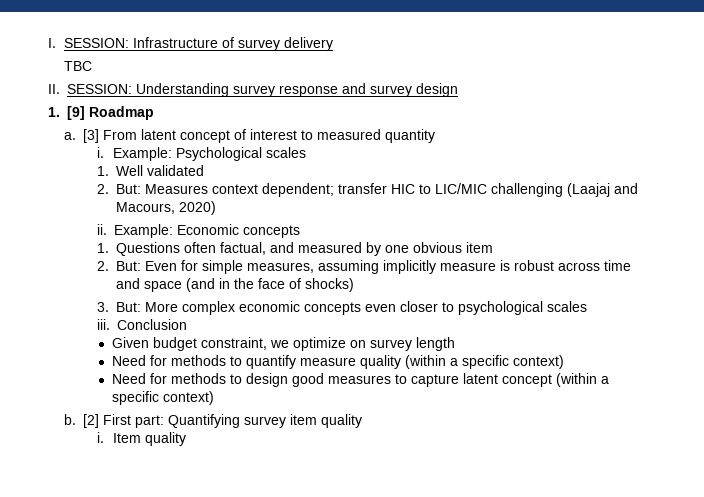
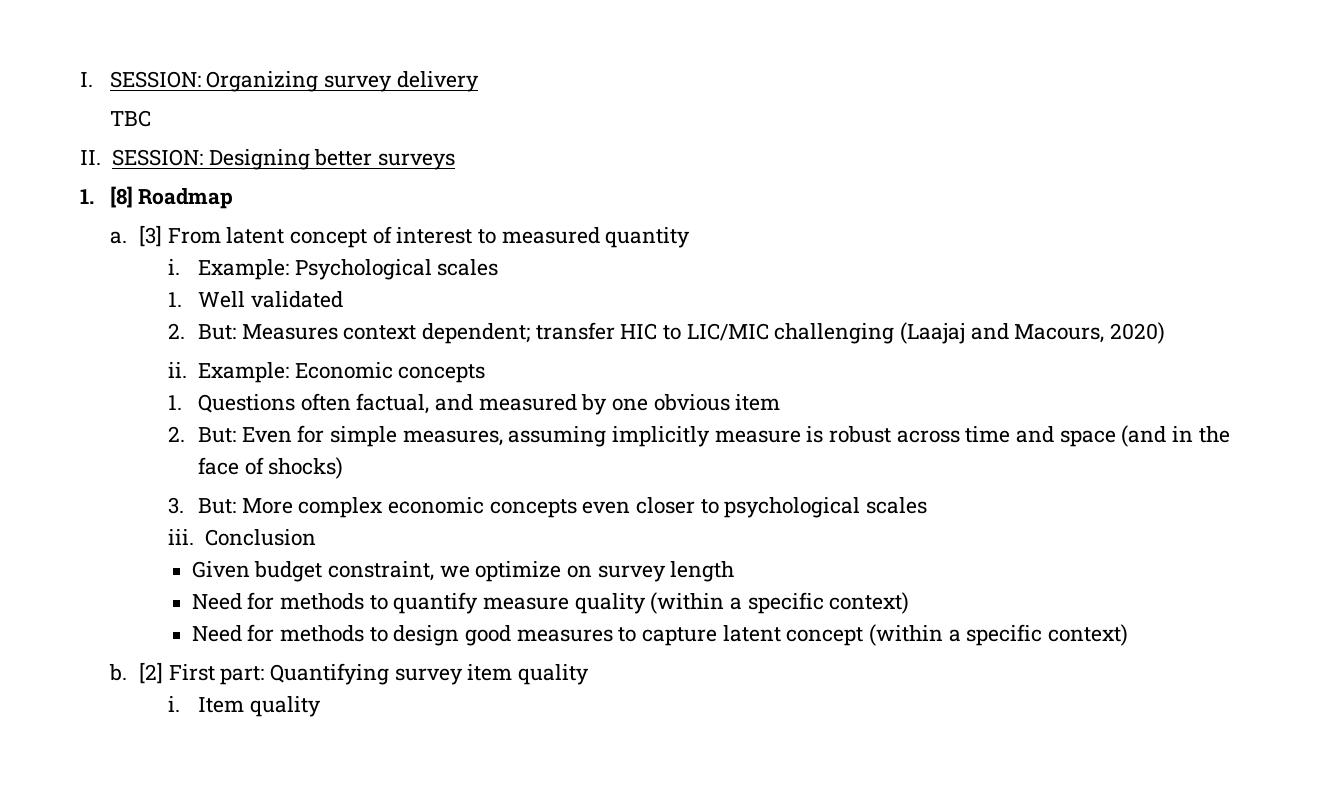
- I. SESSION: Infrastructure of survey delivery
+ I. SESSION: Organizing survey delivery
- II. SESSION: Understanding survey response and survey design
- 1. [9] Roadmap
+ II. SESSION: Designing better surveys
+ 1. [8] Roadmap

